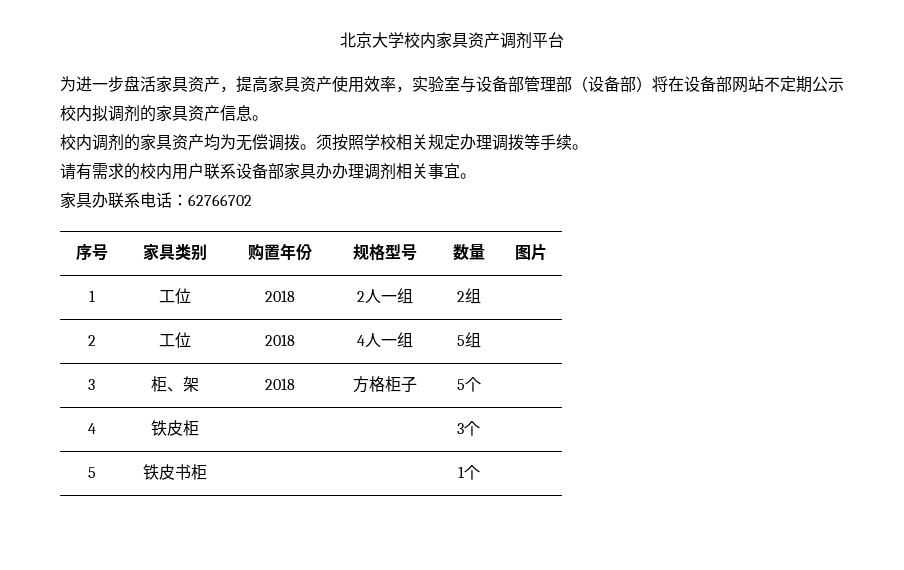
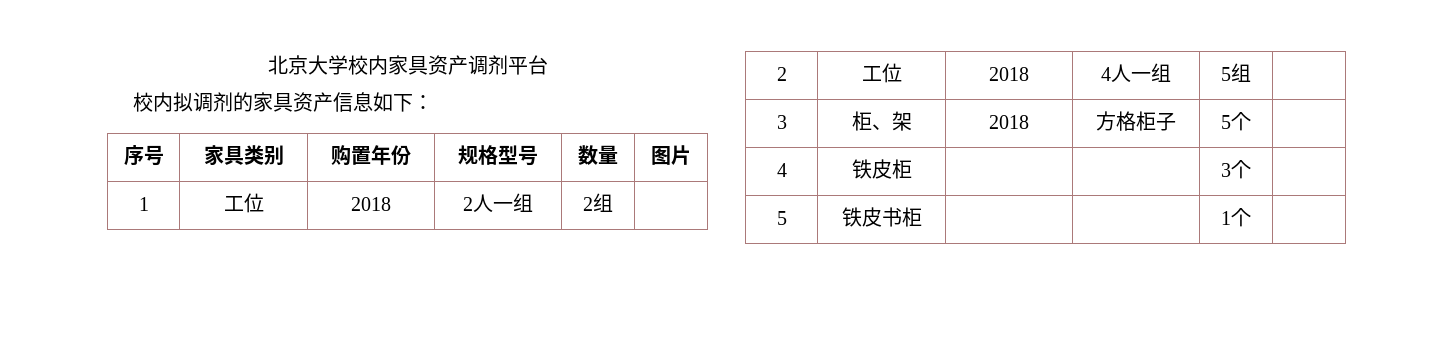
- 为进一步盘活家具资产，提高家具资产使用效率，实验室与设备部管理部（设备部）将在设备部网站不定期公示校内拟调剂的家具资产信息。
- 校内调剂的家具资产均为无偿调拨。须按照学校相关规定办理调拨等手续。
- 请有需求的校内用户联系设备部家具办办理调剂相关事宜。
- 家具办联系电话：62766702
+ 校内拟调剂的家具资产信息如下：

